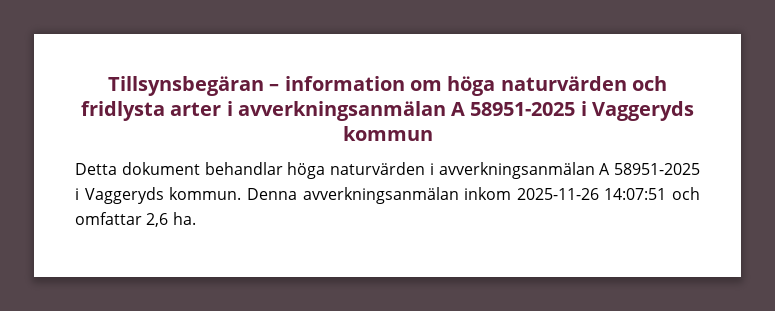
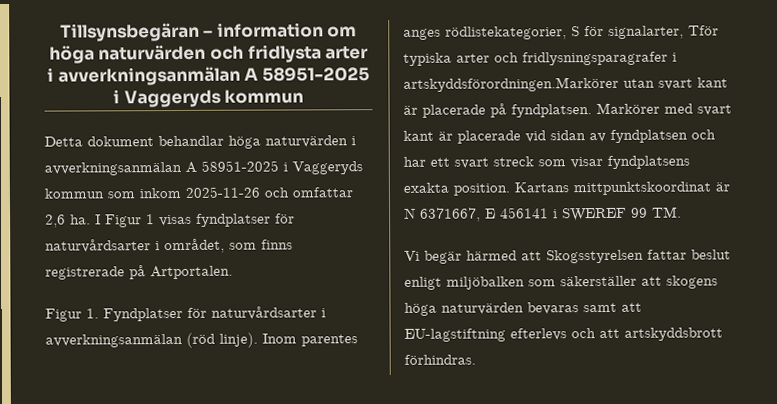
- Detta dokument behandlar höga naturvärden i avverkningsanmälan A 58951-2025 i Vaggeryds kommun. Denna avverkningsanmälan inkom 2025-11-26 14:07:51 och omfattar 2,6 ha.
+ Detta dokument behandlar höga naturvärden i avverkningsanmälan A 58951-2025 i Vaggeryds kommun som inkom 2025-11-26 och omfattar 2,6 ha.
+ I Figur 1 visas fyndplatser för naturvårdsarter i området, som finns registrerade på Artportalen.
+ Figur 1. Fyndplatser för naturvårdsarter i avverkningsanmälan (röd linje). Inom parentes anges rödlistekategorier, S för signalarter, Tför typiska arter och fridlysningsparagrafer i artskyddsförordningen.Markörer utan svart kant är placerade på fyndplatsen. Markörer med svart kant är placerade vid sidan av fyndplatsen och har ett svart streck som visar fyndplatsens exakta position. Kartans mittpunktskoordinat är N 6371667, E 456141 i SWEREF 99 TM.
+ Vi begär härmed att Skogsstyrelsen fattar beslut enligt miljöbalken som säkerställer att skogens höga naturvärden bevaras samt att EU-lagstiftning efterlevs och att artskyddsbrott förhindras.

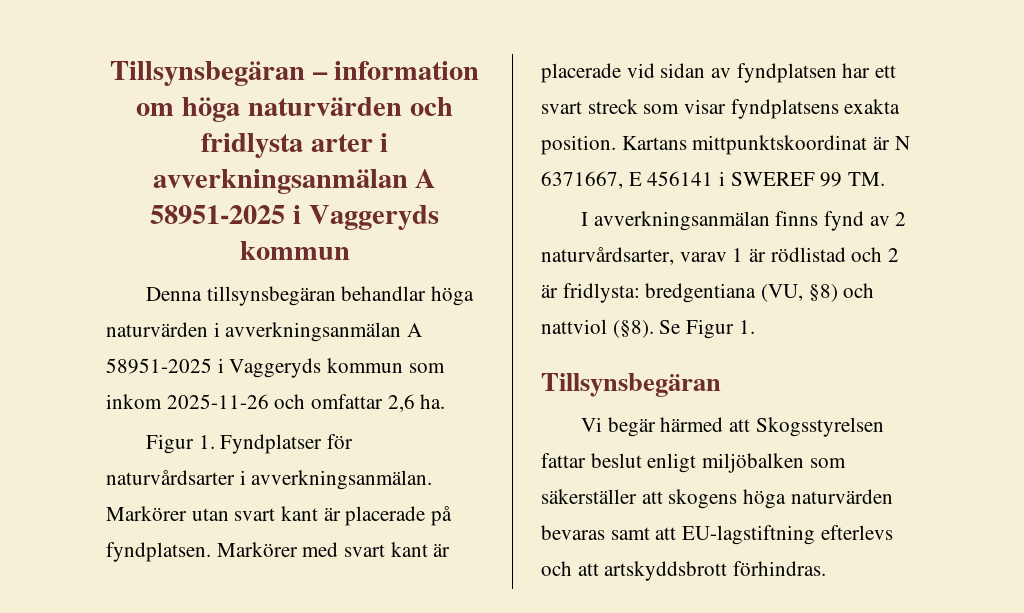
- Detta dokument behandlar höga naturvärden i avverkningsanmälan A 58951-2025 i Vaggeryds kommun som inkom 2025-11-26 och omfattar 2,6 ha. I Figur 1 visas fyndplatser för naturvårdsarter i området, som finns registrerade på Artportalen.
+ Denna tillsynsbegäran behandlar höga naturvärden i avverkningsanmälan A 58951-2025 i Vaggeryds kommun som inkom 2025-11-26 och omfattar 2,6 ha.
- Figur 1. Fyndplatser för naturvårdsarter i avverkningsanmälan (röd linje). Inom parentes anges rödlistekategorier, S för signalarter, Tför typiska arter och fridlysningsparagrafer i artskyddsförordningen.Markörer utan svart kant är placerade på fyndplatsen.
+ Figur 1. Fyndplatser för naturvårdsarter i avverkningsanmälan. Markörer utan svart kant är placerade på fyndplatsen.
- Markörer med svart kant är placerade vid sidan av fyndplatsen och har ett svart streck som visar fyndplatsens exakta position.
+ Markörer med svart kant är placerade vid sidan av fyndplatsen har ett svart streck som visar fyndplatsens exakta position.
+ I avverkningsanmälan finns fynd av 2 naturvårdsarter, varav 1 är rödlistad och 2 är fridlysta: bredgentiana (VU, §8) och nattviol (§8). Se Figur 1.
+ Tillsynsbegäran

